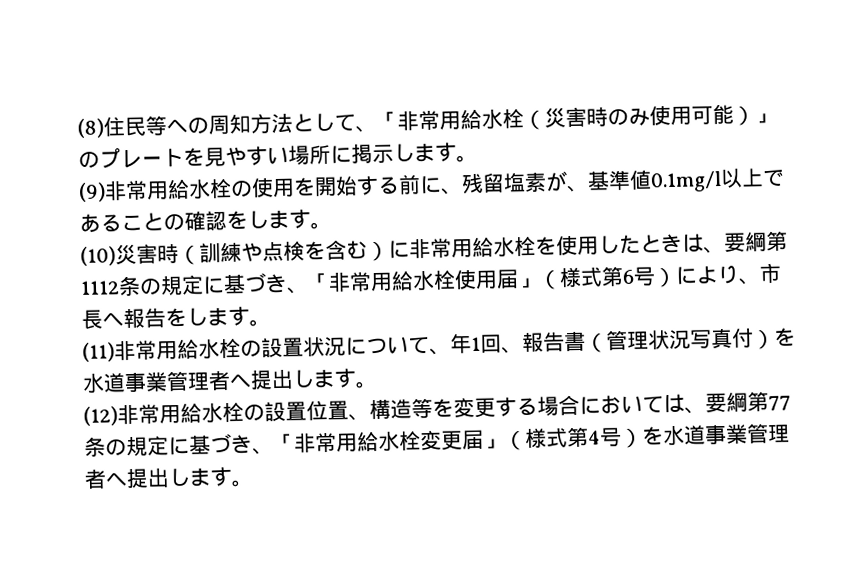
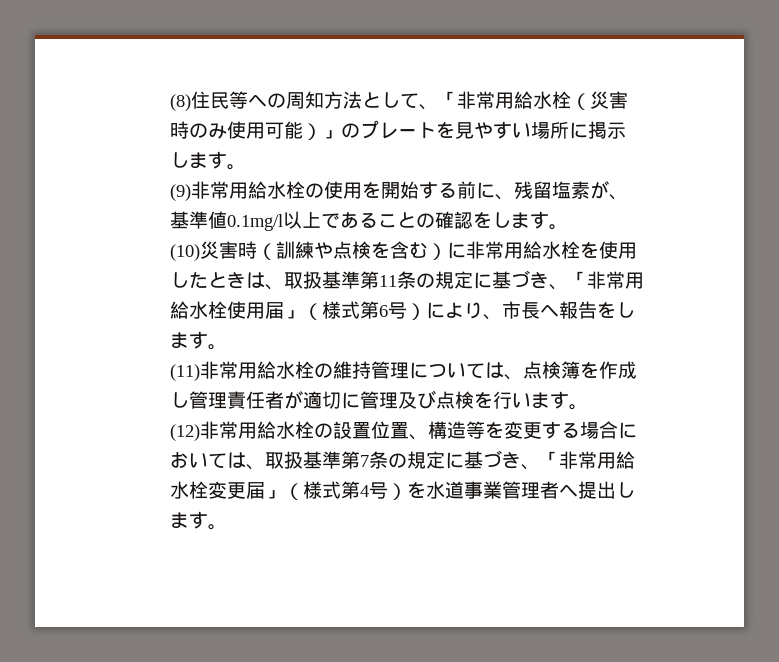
- (10)災害時（訓練や点検を含む）に非常用給水栓を使用したときは、要綱第1112条の規定に基づき、「非常用給水栓使用届」（様式第6号）により、市長へ報告をします。
+ (10)災害時（訓練や点検を含む）に非常用給水栓を使用したときは、取扱基準第11条の規定に基づき、「非常用給水栓使用届」（様式第6号）により、市長へ報告をします。
- (11)非常用給水栓の設置状況について、年1回、報告書（管理状況写真付）を水道事業管理者へ提出します。
+ (11)非常用給水栓の維持管理については、点検簿を作成し管理責任者が適切に管理及び点検を行います。
- (12)非常用給水栓の設置位置、構造等を変更する場合においては、要綱第77条の規定に基づき、「非常用給水栓変更届」（様式第4号）を水道事業管理者へ提出します。
+ (12)非常用給水栓の設置位置、構造等を変更する場合においては、取扱基準第7条の規定に基づき、「非常用給水栓変更届」（様式第4号）を水道事業管理者へ提出します。

